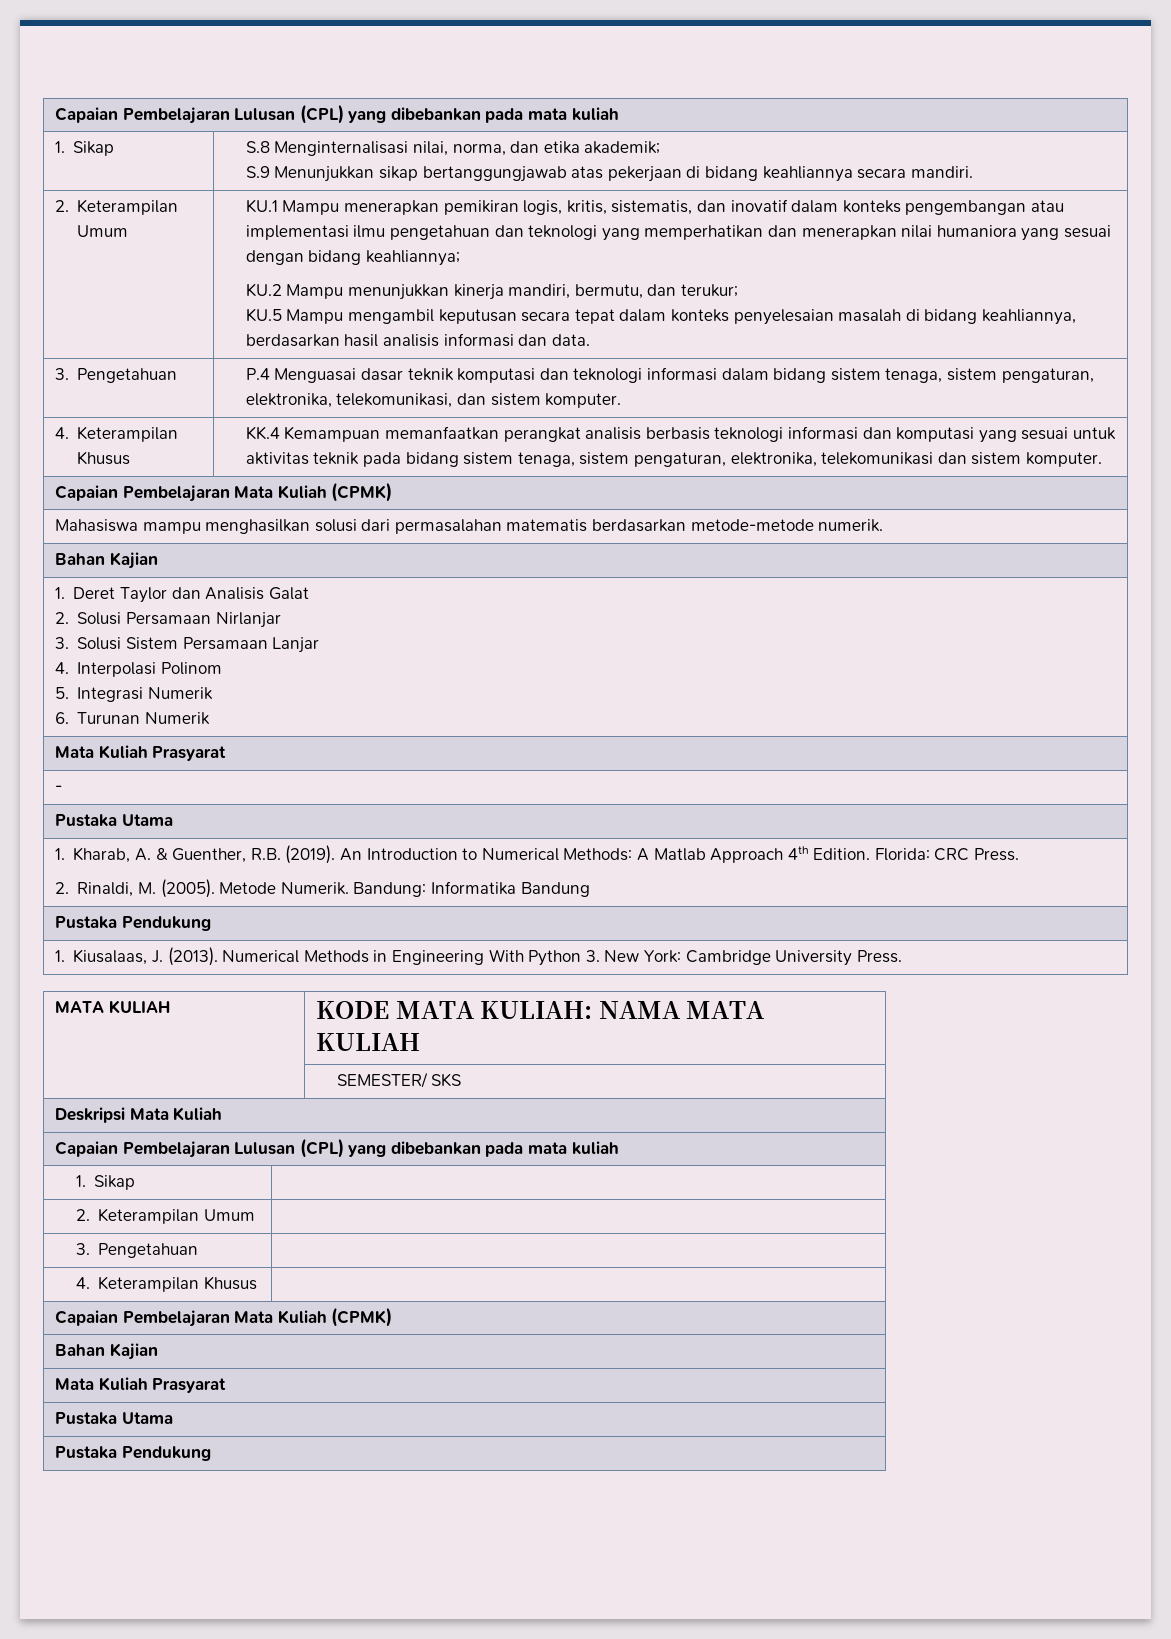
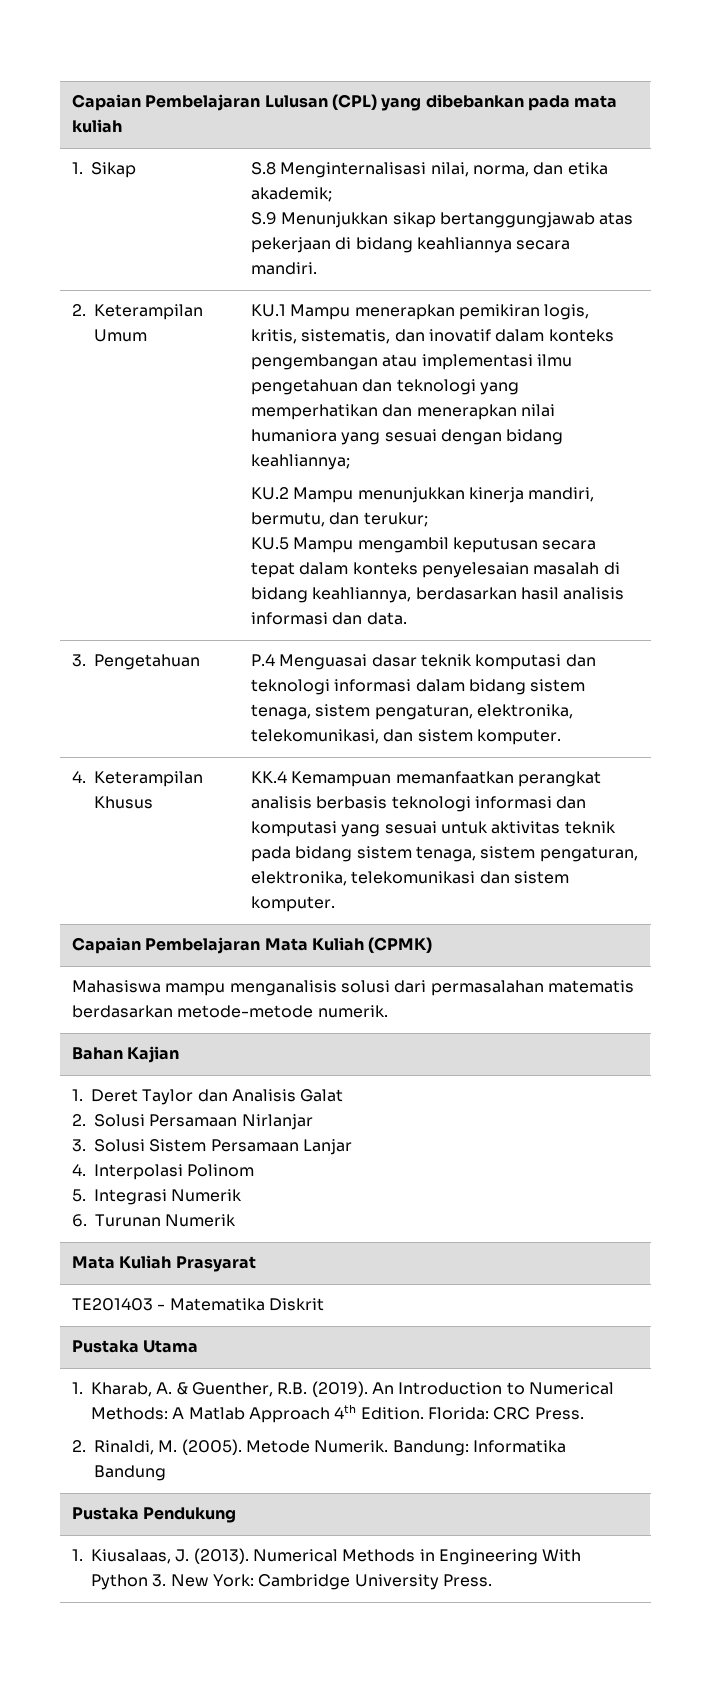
- Mahasiswa mampu menghasilkan solusi dari permasalahan matematis berdasarkan metode-metode numerik.
+ Mahasiswa mampu menganalisis solusi dari permasalahan matematis berdasarkan metode-metode numerik.
- -
+ TE201403 - Matematika Diskrit
- MATA KULIAH | KODE MATA KULIAH: NAMA MATA KULIAH
- | SEMESTER/ SKS
- Deskripsi Mata Kuliah
- Capaian Pembelajaran Lulusan (CPL) yang dibebankan pada mata kuliah
- 1. Sikap |
- 2. Keterampilan Umum |
- 3. Pengetahuan |
- 4. Keterampilan Khusus |
- Capaian Pembelajaran Mata Kuliah (CPMK)
- Bahan Kajian
- Mata Kuliah Prasyarat
- Pustaka Utama
- Pustaka Pendukung

